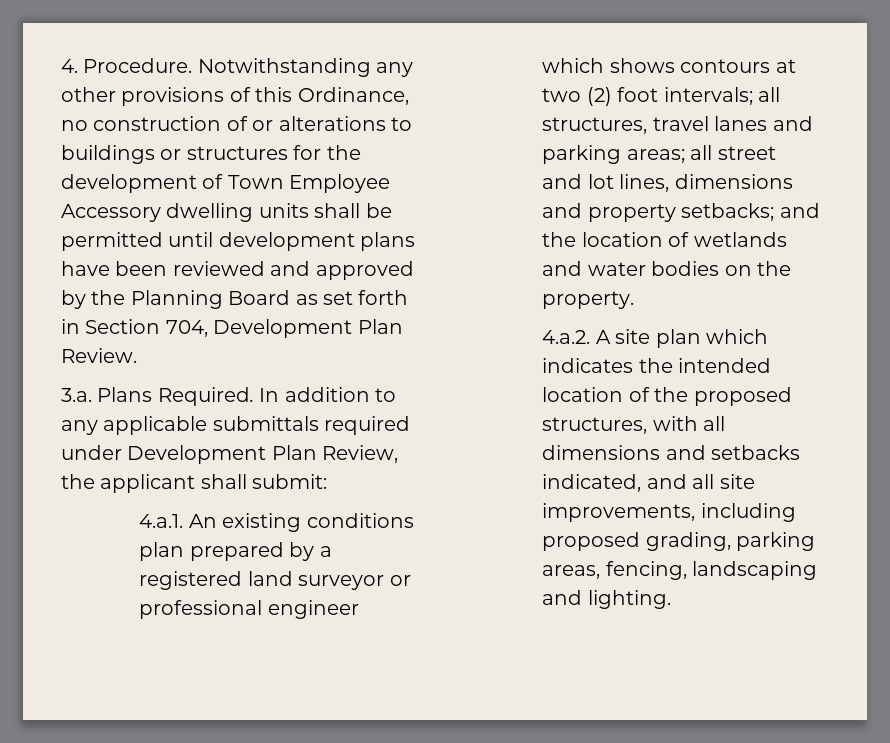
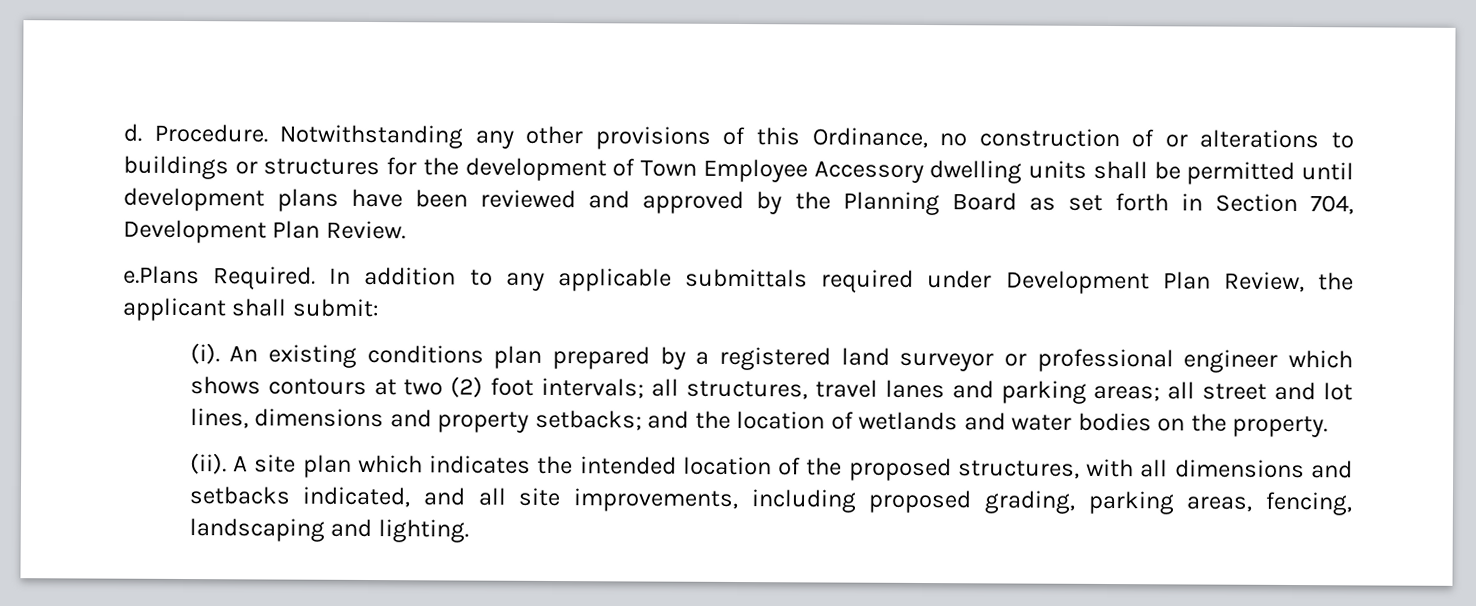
- 4. Procedure.
+ d. Procedure.
- 3.a. Plans Required.
+ e.Plans Required.
- 4.a.1. An existing conditions plan prepared by a registered land surveyor or professional engineer which shows contours at two (2) foot intervals; all structures, travel lanes and parking areas; all street and lot lines, dimensions and property setbacks; and the location of wetlands and water bodies on the property.
+ (i). An existing conditions plan prepared by a registered land surveyor or professional engineer which shows contours at two (2) foot intervals; all structures, travel lanes and parking areas; all street and lot lines, dimensions and property setbacks; and the location of wetlands and water bodies on the property.
- 4.a.2. A site plan which indicates the intended location of the proposed structures, with all dimensions and setbacks indicated, and all site improvements, including proposed grading, parking areas, fencing, landscaping and lighting.
+ (ii). A site plan which indicates the intended location of the proposed structures, with all dimensions and setbacks indicated, and all site improvements, including proposed grading, parking areas, fencing, landscaping and lighting.

